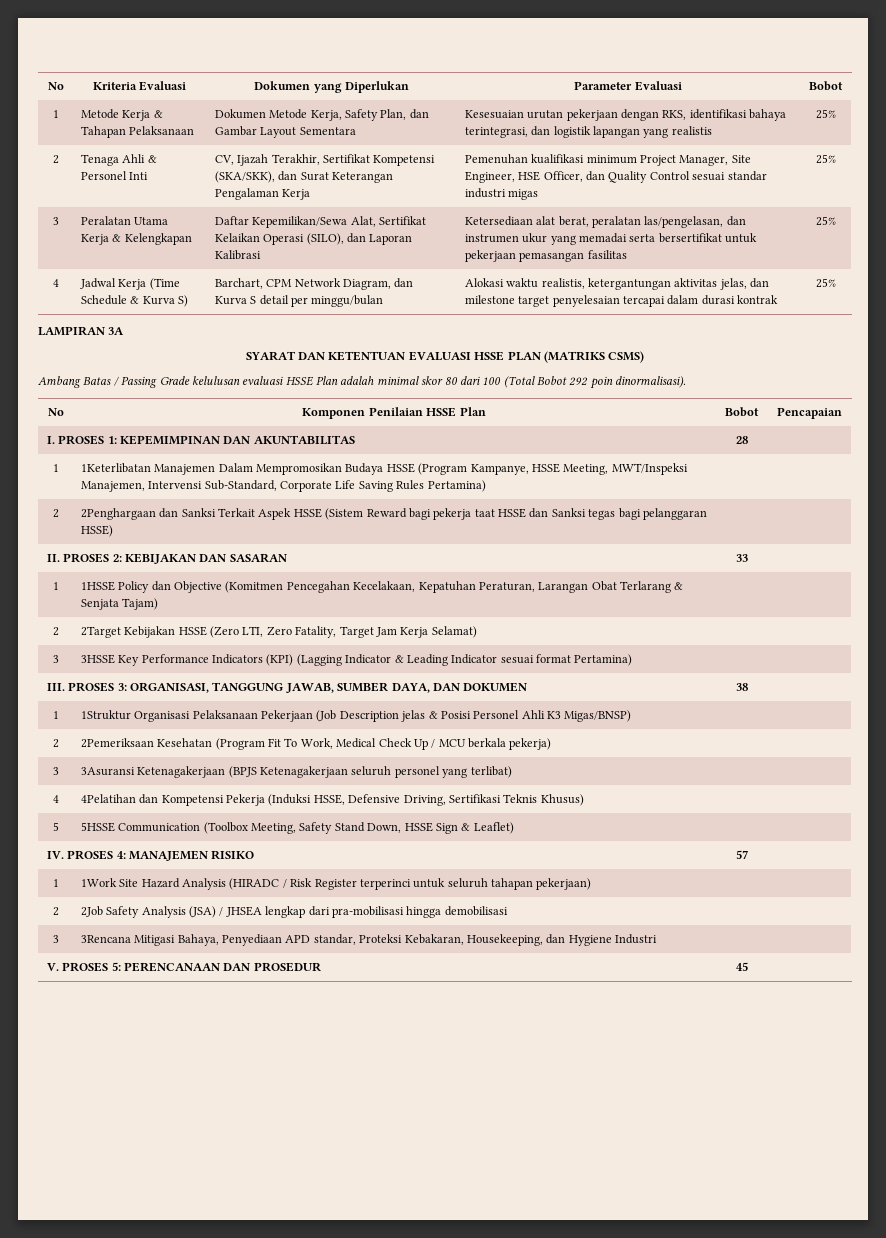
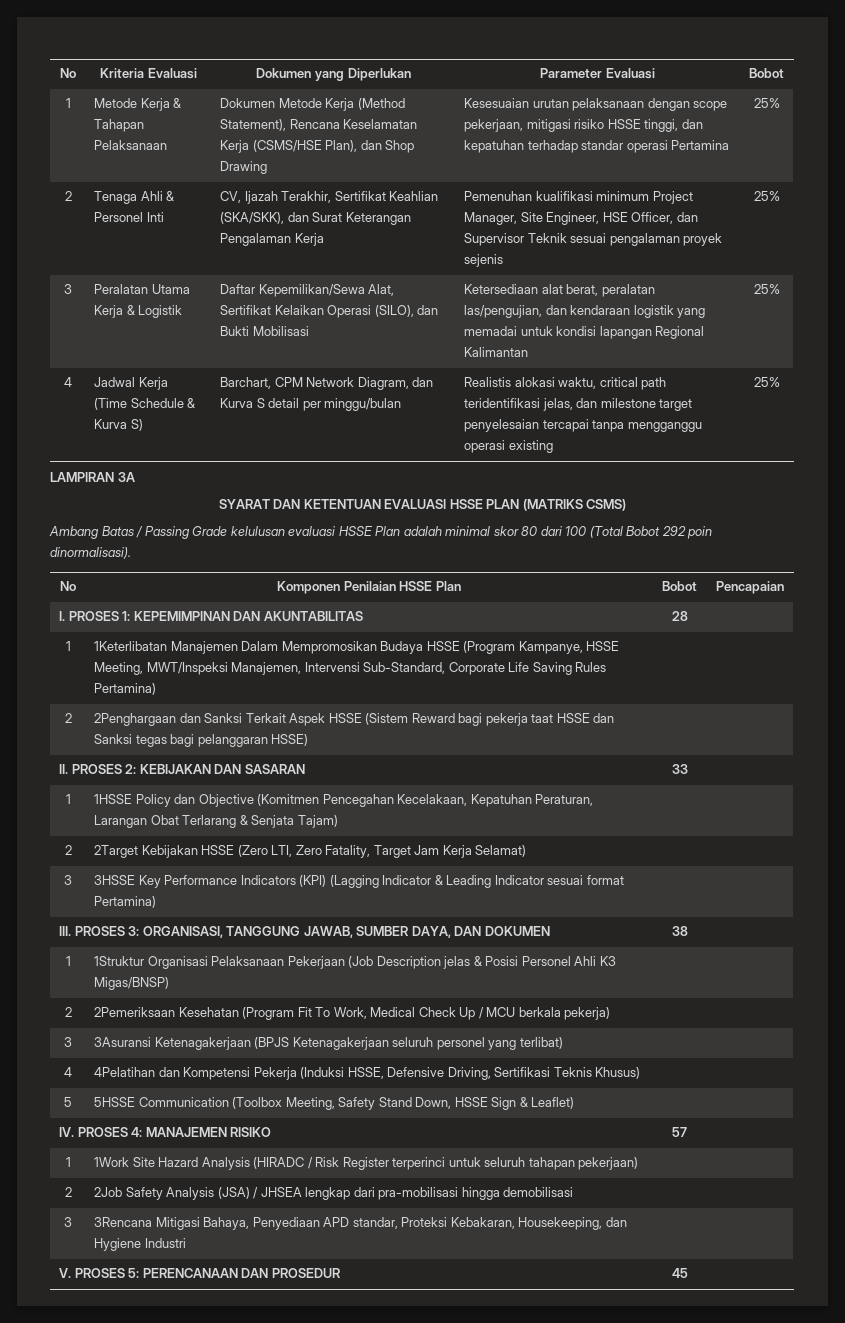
- 1 | Metode Kerja & Tahapan Pelaksanaan | Dokumen Metode Kerja, Safety Plan, dan Gambar Layout Sementara | Kesesuaian urutan pekerjaan dengan RKS, identifikasi bahaya terintegrasi, dan logistik lapangan yang realistis | 25%
+ 1 | Metode Kerja & Tahapan Pelaksanaan | Dokumen Metode Kerja (Method Statement), Rencana Keselamatan Kerja (CSMS/HSE Plan), dan Shop Drawing | Kesesuaian urutan pelaksanaan dengan scope pekerjaan, mitigasi risiko HSSE tinggi, dan kepatuhan terhadap standar operasi Pertamina | 25%
- 2 | Tenaga Ahli & Personel Inti | CV, Ijazah Terakhir, Sertifikat Kompetensi (SKA/SKK), dan Surat Keterangan Pengalaman Kerja | Pemenuhan kualifikasi minimum Project Manager, Site Engineer, HSE Officer, dan Quality Control sesuai standar industri migas | 25%
+ 2 | Tenaga Ahli & Personel Inti | CV, Ijazah Terakhir, Sertifikat Keahlian (SKA/SKK), dan Surat Keterangan Pengalaman Kerja | Pemenuhan kualifikasi minimum Project Manager, Site Engineer, HSE Officer, dan Supervisor Teknik sesuai pengalaman proyek sejenis | 25%
- 3 | Peralatan Utama Kerja & Kelengkapan | Daftar Kepemilikan/Sewa Alat, Sertifikat Kelaikan Operasi (SILO), dan Laporan Kalibrasi | Ketersediaan alat berat, peralatan las/pengelasan, dan instrumen ukur yang memadai serta bersertifikat untuk pekerjaan pemasangan fasilitas | 25%
+ 3 | Peralatan Utama Kerja & Logistik | Daftar Kepemilikan/Sewa Alat, Sertifikat Kelaikan Operasi (SILO), dan Bukti Mobilisasi | Ketersediaan alat berat, peralatan las/pengujian, dan kendaraan logistik yang memadai untuk kondisi lapangan Regional Kalimantan | 25%
- 4 | Jadwal Kerja (Time Schedule & Kurva S) | Barchart, CPM Network Diagram, dan Kurva S detail per minggu/bulan | Alokasi waktu realistis, ketergantungan aktivitas jelas, dan milestone target penyelesaian tercapai dalam durasi kontrak | 25%
+ 4 | Jadwal Kerja (Time Schedule & Kurva S) | Barchart, CPM Network Diagram, dan Kurva S detail per minggu/bulan | Realistis alokasi waktu, critical path teridentifikasi jelas, dan milestone target penyelesaian tercapai tanpa mengganggu operasi existing | 25%

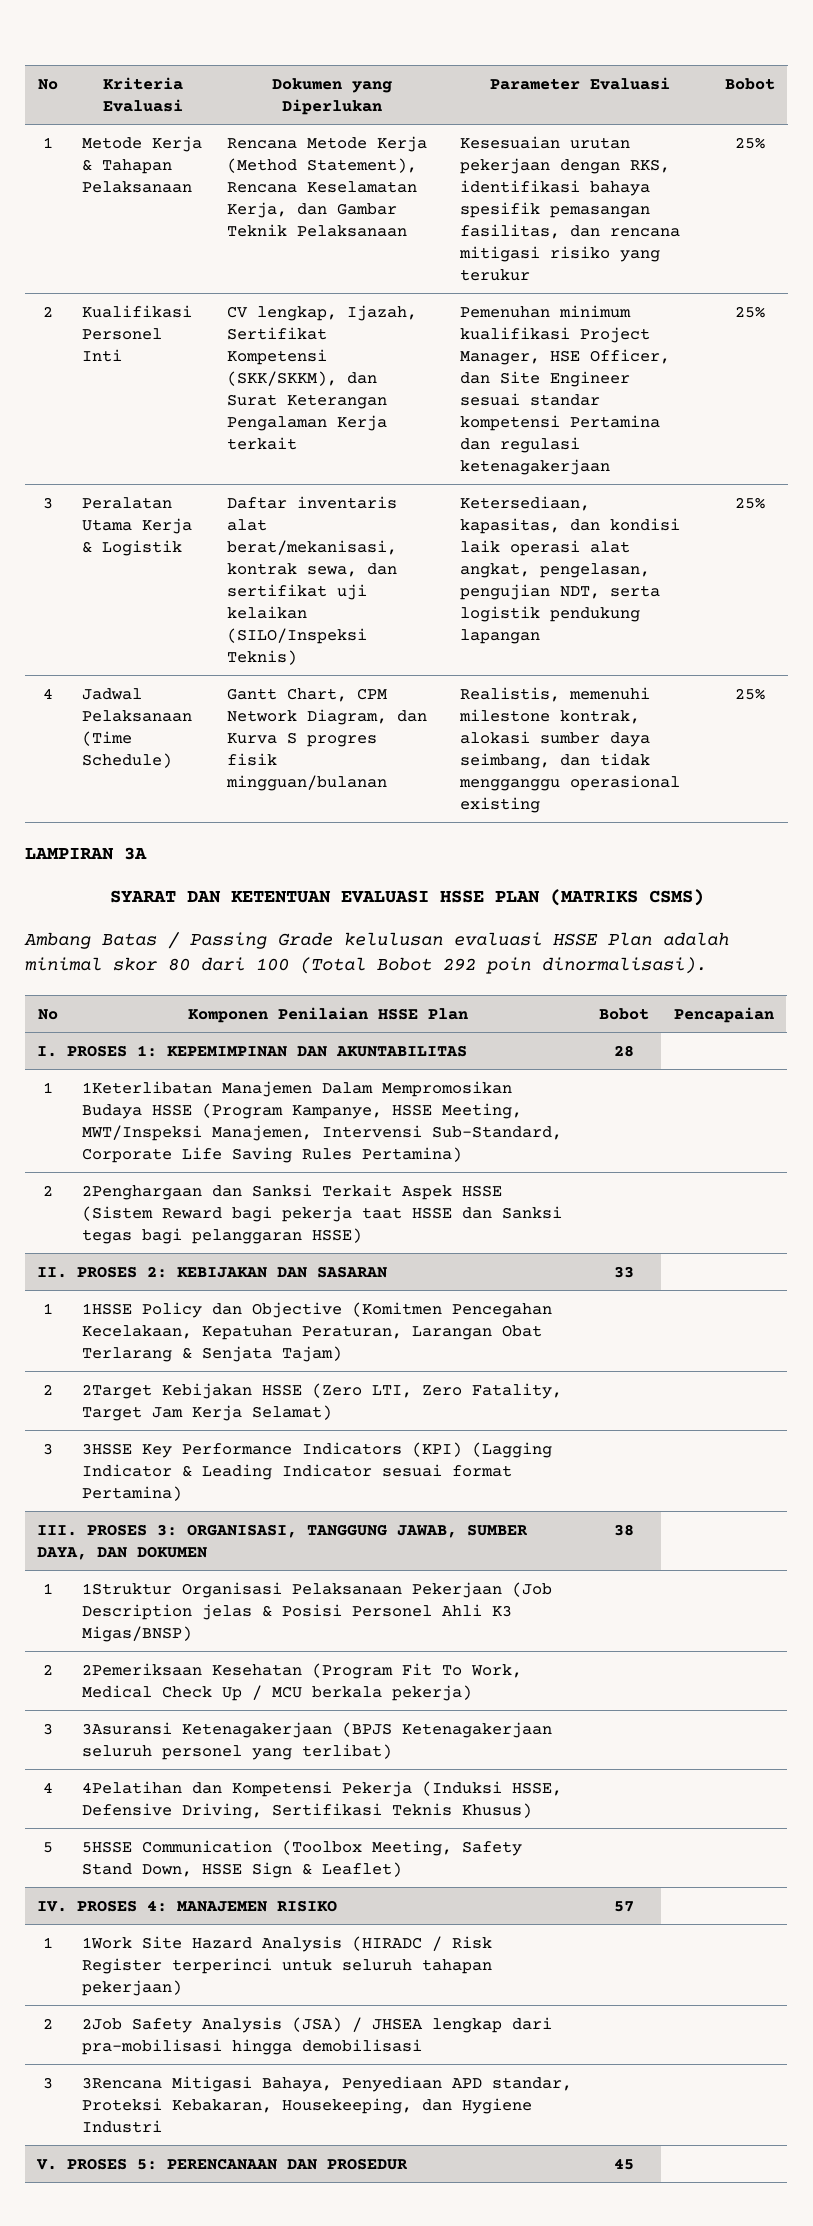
- 1 | Metode Kerja & Tahapan Pelaksanaan | Dokumen Metode Kerja (Method Statement), Rencana Keselamatan Kerja (CSMS/HSE Plan), dan Shop Drawing | Kesesuaian urutan pelaksanaan dengan scope pekerjaan, mitigasi risiko HSSE tinggi, dan kepatuhan terhadap standar operasi Pertamina | 25%
+ 1 | Metode Kerja & Tahapan Pelaksanaan | Rencana Metode Kerja (Method Statement), Rencana Keselamatan Kerja, dan Gambar Teknik Pelaksanaan | Kesesuaian urutan pekerjaan dengan RKS, identifikasi bahaya spesifik pemasangan fasilitas, dan rencana mitigasi risiko yang terukur | 25%
- 2 | Tenaga Ahli & Personel Inti | CV, Ijazah Terakhir, Sertifikat Keahlian (SKA/SKK), dan Surat Keterangan Pengalaman Kerja | Pemenuhan kualifikasi minimum Project Manager, Site Engineer, HSE Officer, dan Supervisor Teknik sesuai pengalaman proyek sejenis | 25%
+ 2 | Kualifikasi Personel Inti | CV lengkap, Ijazah, Sertifikat Kompetensi (SKK/SKKM), dan Surat Keterangan Pengalaman Kerja terkait | Pemenuhan minimum kualifikasi Project Manager, HSE Officer, dan Site Engineer sesuai standar kompetensi Pertamina dan regulasi ketenagakerjaan | 25%
- 3 | Peralatan Utama Kerja & Logistik | Daftar Kepemilikan/Sewa Alat, Sertifikat Kelaikan Operasi (SILO), dan Bukti Mobilisasi | Ketersediaan alat berat, peralatan las/pengujian, dan kendaraan logistik yang memadai untuk kondisi lapangan Regional Kalimantan | 25%
+ 3 | Peralatan Utama Kerja & Logistik | Daftar inventaris alat berat/mekanisasi, kontrak sewa, dan sertifikat uji kelaikan (SILO/Inspeksi Teknis) | Ketersediaan, kapasitas, dan kondisi laik operasi alat angkat, pengelasan, pengujian NDT, serta logistik pendukung lapangan | 25%
- 4 | Jadwal Kerja (Time Schedule & Kurva S) | Barchart, CPM Network Diagram, dan Kurva S detail per minggu/bulan | Realistis alokasi waktu, critical path teridentifikasi jelas, dan milestone target penyelesaian tercapai tanpa mengganggu operasi existing | 25%
+ 4 | Jadwal Pelaksanaan (Time Schedule) | Gantt Chart, CPM Network Diagram, dan Kurva S progres fisik mingguan/bulanan | Realistis, memenuhi milestone kontrak, alokasi sumber daya seimbang, dan tidak mengganggu operasional existing | 25%

